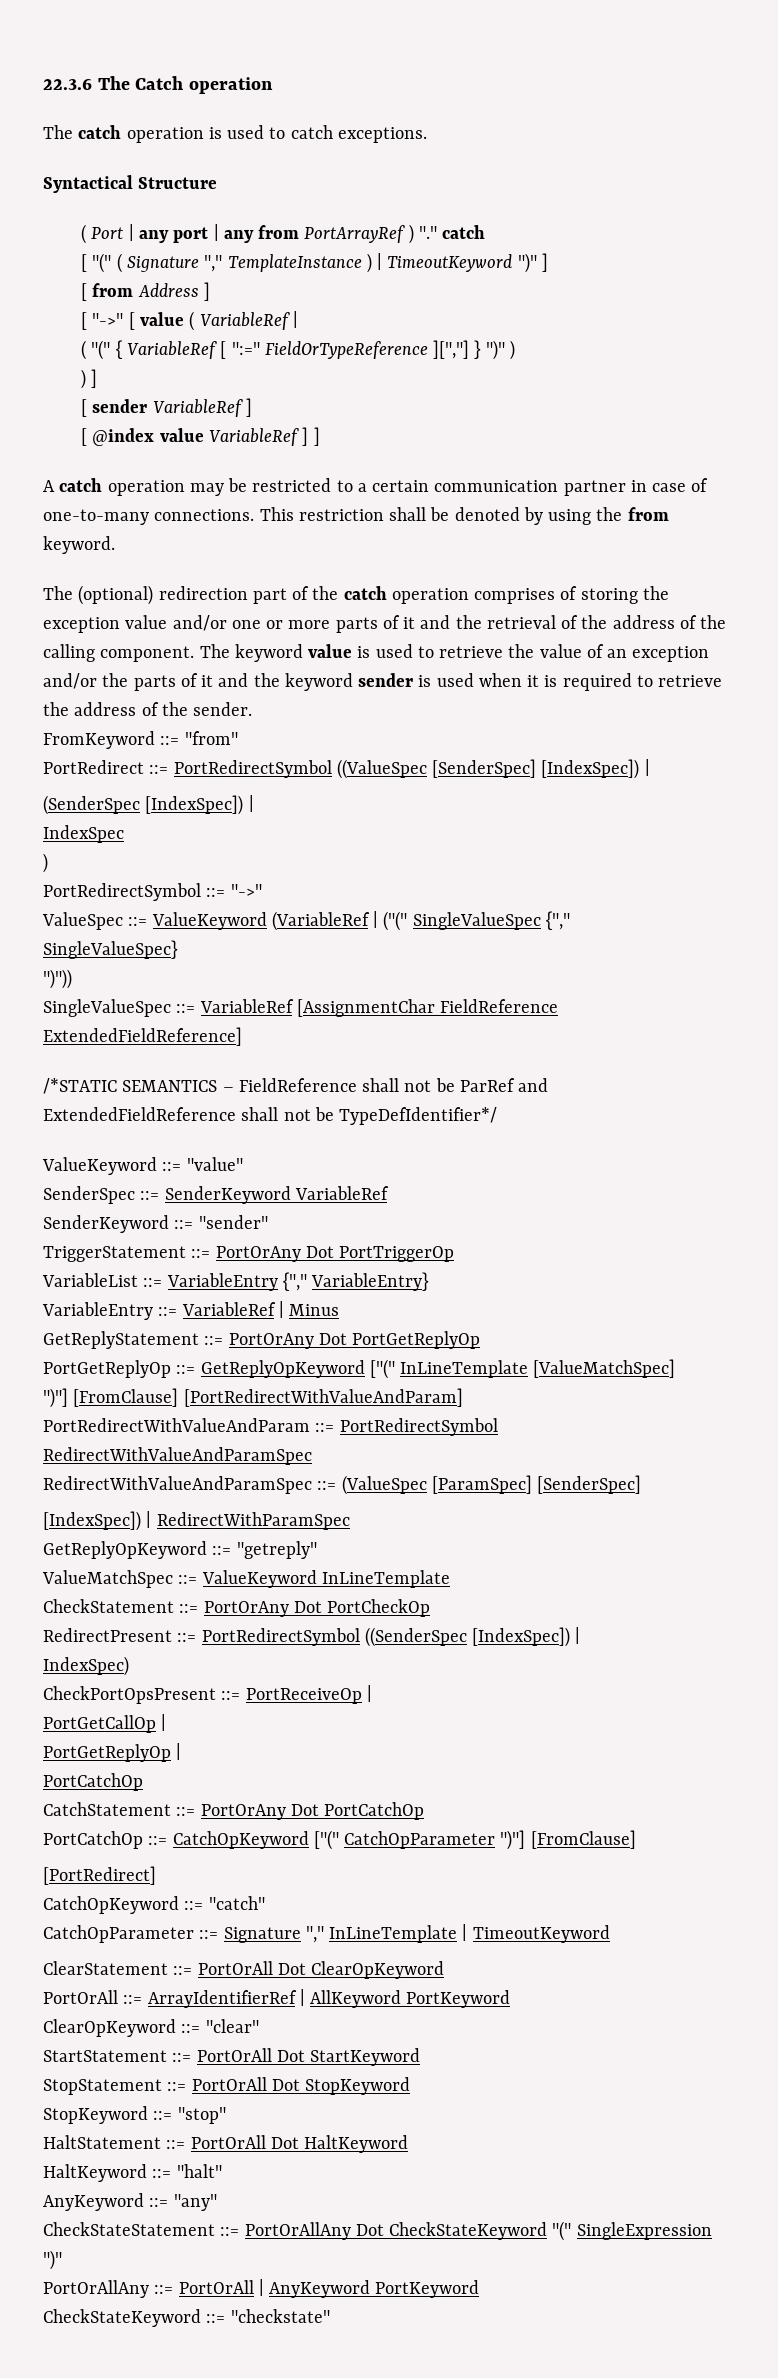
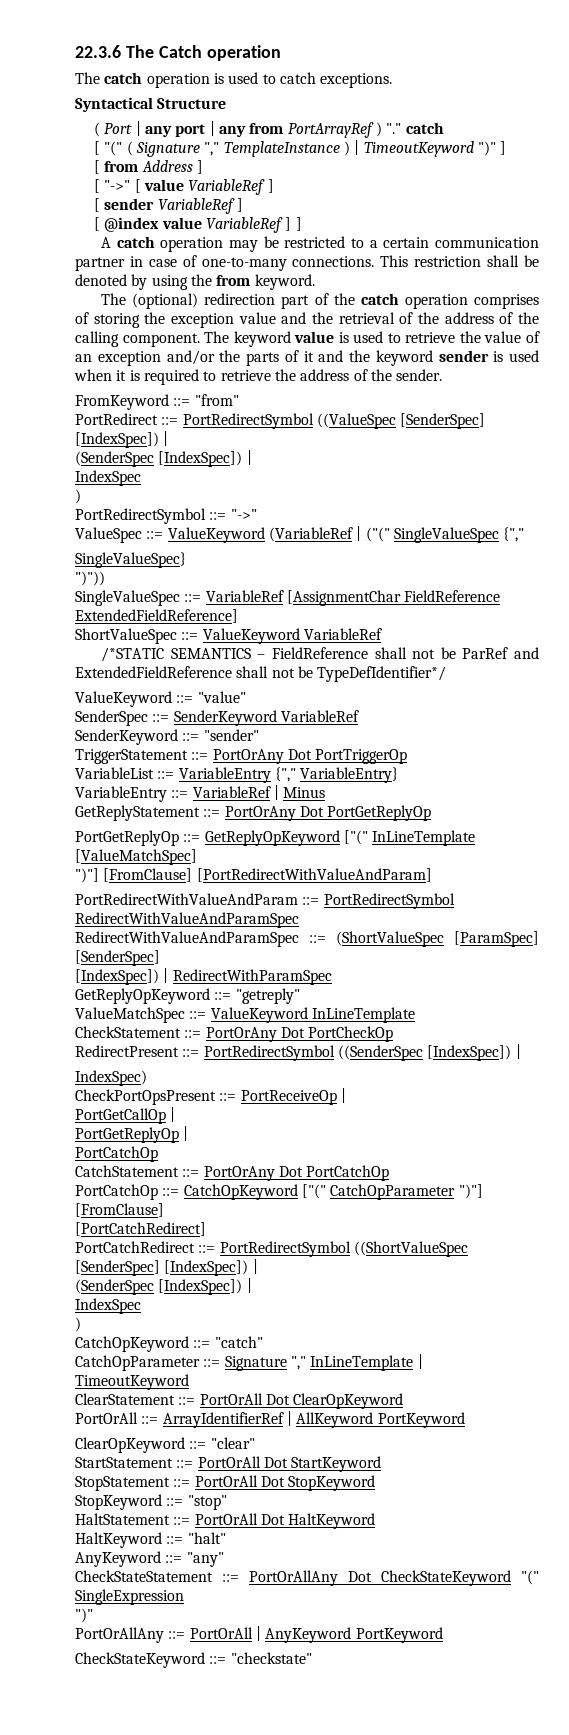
- [ "->" [ value ( VariableRef |
- ( "(" { VariableRef [ ":=" FieldOrTypeReference ][","] } ")" )
- ) ]
+ [ "->" [ value VariableRef ]
- The (optional) redirection part of the catch operation comprises of storing the exception value and/or one or more parts of it and the retrieval of the address of the calling component.
+ The (optional) redirection part of the catch operation comprises of storing the exception value and the retrieval of the address of the calling component.
+ ShortValueSpec ::= ValueKeyword VariableRef
- RedirectWithValueAndParamSpec ::= (ValueSpec [ParamSpec] [SenderSpec]
+ RedirectWithValueAndParamSpec ::= (ShortValueSpec [ParamSpec] [SenderSpec]
- [PortRedirect]
+ [PortCatchRedirect]
+ PortCatchRedirect ::= PortRedirectSymbol ((ShortValueSpec [SenderSpec] [IndexSpec]) |
+ (SenderSpec [IndexSpec]) |
+ IndexSpec
+ )

